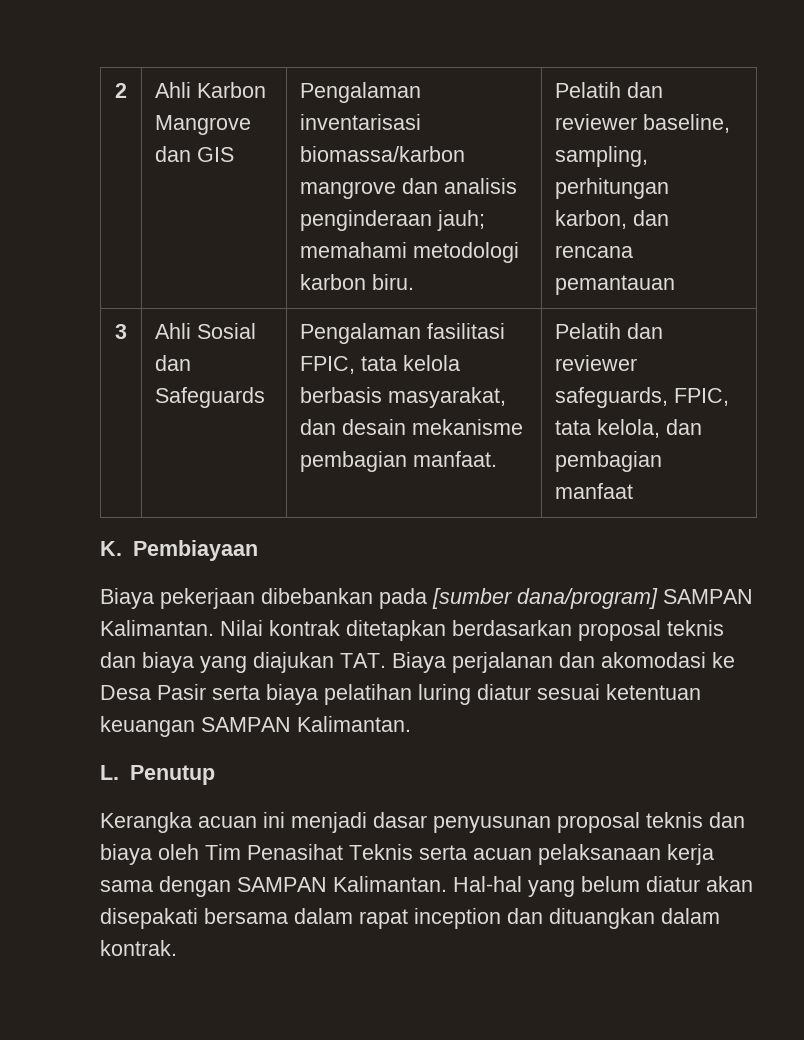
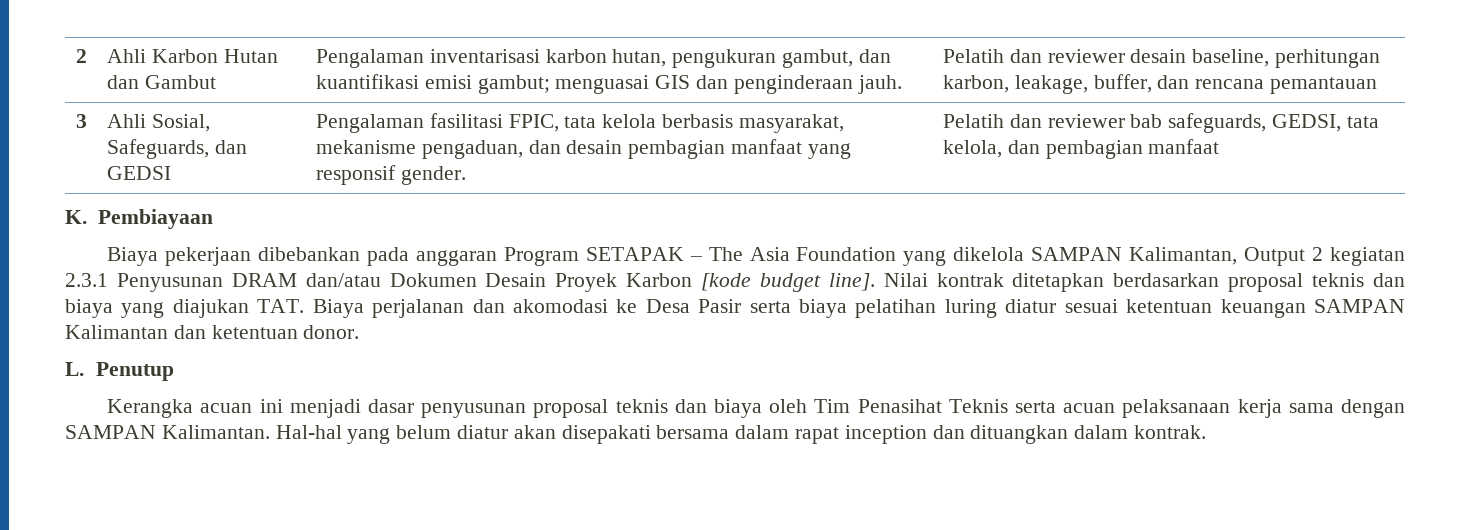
- 2 | Ahli Karbon Mangrove dan GIS | Pengalaman inventarisasi biomassa/karbon mangrove dan analisis penginderaan jauh; memahami metodologi karbon biru. | Pelatih dan reviewer baseline, sampling, perhitungan karbon, dan rencana pemantauan
+ 2 | Ahli Karbon Hutan dan Gambut | Pengalaman inventarisasi karbon hutan, pengukuran gambut, dan kuantifikasi emisi gambut; menguasai GIS dan penginderaan jauh. | Pelatih dan reviewer desain baseline, perhitungan karbon, leakage, buffer, dan rencana pemantauan
- 3 | Ahli Sosial dan Safeguards | Pengalaman fasilitasi FPIC, tata kelola berbasis masyarakat, dan desain mekanisme pembagian manfaat. | Pelatih dan reviewer safeguards, FPIC, tata kelola, dan pembagian manfaat
+ 3 | Ahli Sosial, Safeguards, dan GEDSI | Pengalaman fasilitasi FPIC, tata kelola berbasis masyarakat, mekanisme pengaduan, dan desain pembagian manfaat yang responsif gender. | Pelatih dan reviewer bab safeguards, GEDSI, tata kelola, dan pembagian manfaat
- Biaya pekerjaan dibebankan pada [sumber dana/program] SAMPAN Kalimantan.
+ Biaya pekerjaan dibebankan pada anggaran Program SETAPAK – The Asia Foundation yang dikelola SAMPAN Kalimantan, Output 2 kegiatan 2.3.1 Penyusunan DRAM dan/atau Dokumen Desain Proyek Karbon [kode budget line].
- Nilai kontrak ditetapkan berdasarkan proposal teknis dan biaya yang diajukan TAT. Biaya perjalanan dan akomodasi ke Desa Pasir serta biaya pelatihan luring diatur sesuai ketentuan keuangan SAMPAN Kalimantan.
+ Nilai kontrak ditetapkan berdasarkan proposal teknis dan biaya yang diajukan TAT. Biaya perjalanan dan akomodasi ke Desa Pasir serta biaya pelatihan luring diatur sesuai ketentuan keuangan SAMPAN Kalimantan dan ketentuan donor.

